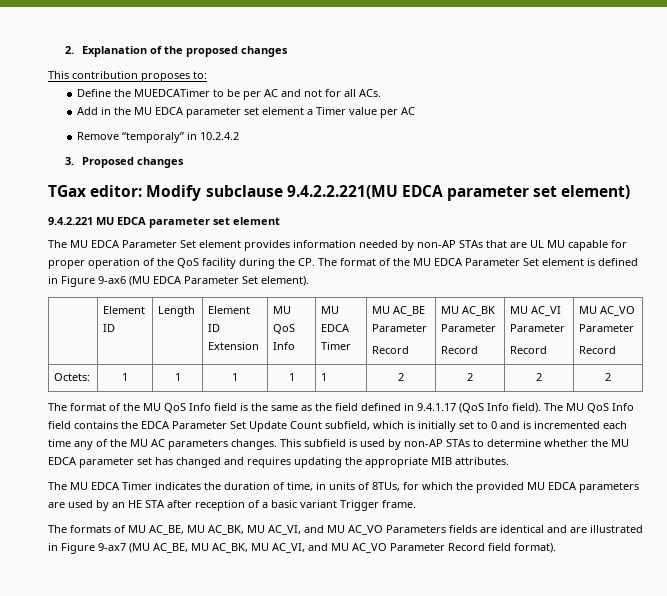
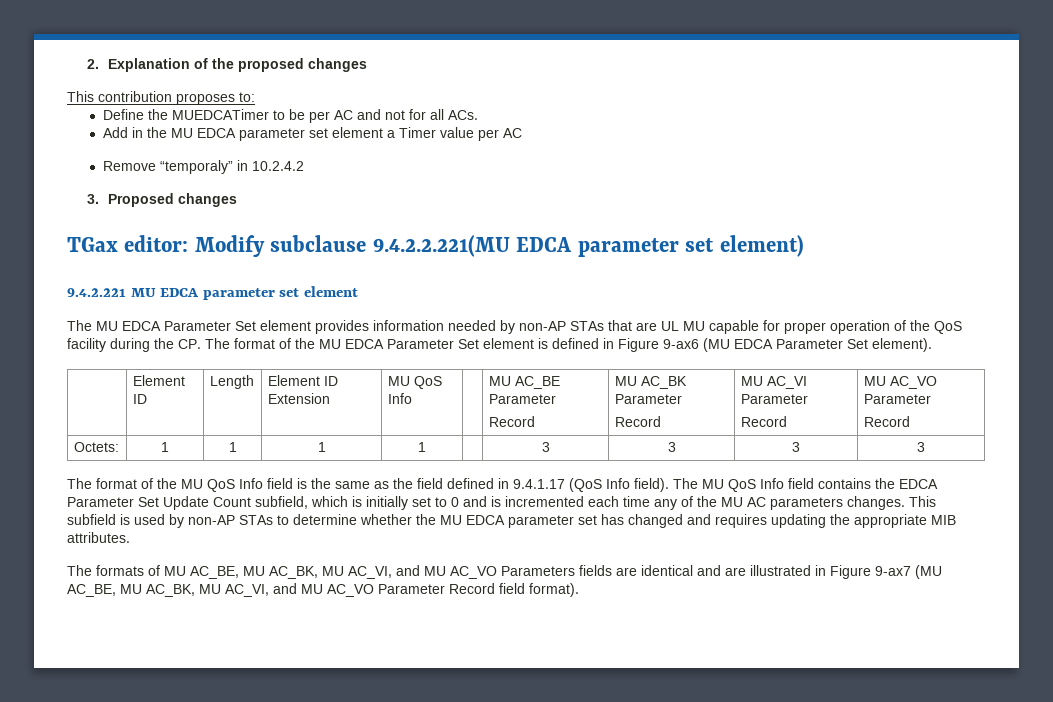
- | Element ID | Length | Element ID Extension | MU QoS Info | MU EDCA Timer | MU AC_BE Parameter
+ | Element ID | Length | Element ID Extension | MU QoS Info | | MU AC_BE Parameter
- Octets: | 1 | 1 | 1 | 1 | 1 | 2 | 2 | 2 | 2
+ Octets: | 1 | 1 | 1 | 1 | | 3 | 3 | 3 | 3
- The MU EDCA Timer indicates the duration of time, in units of 8TUs, for which the provided MU EDCA parameters are used by an HE STA after reception of a basic variant Trigger frame.

